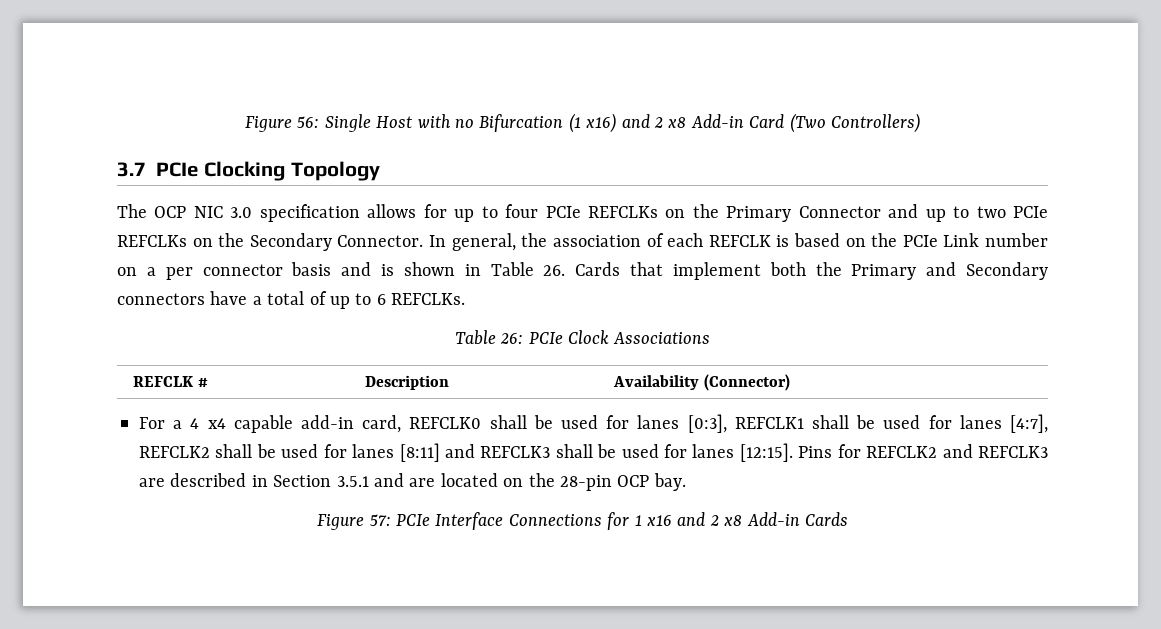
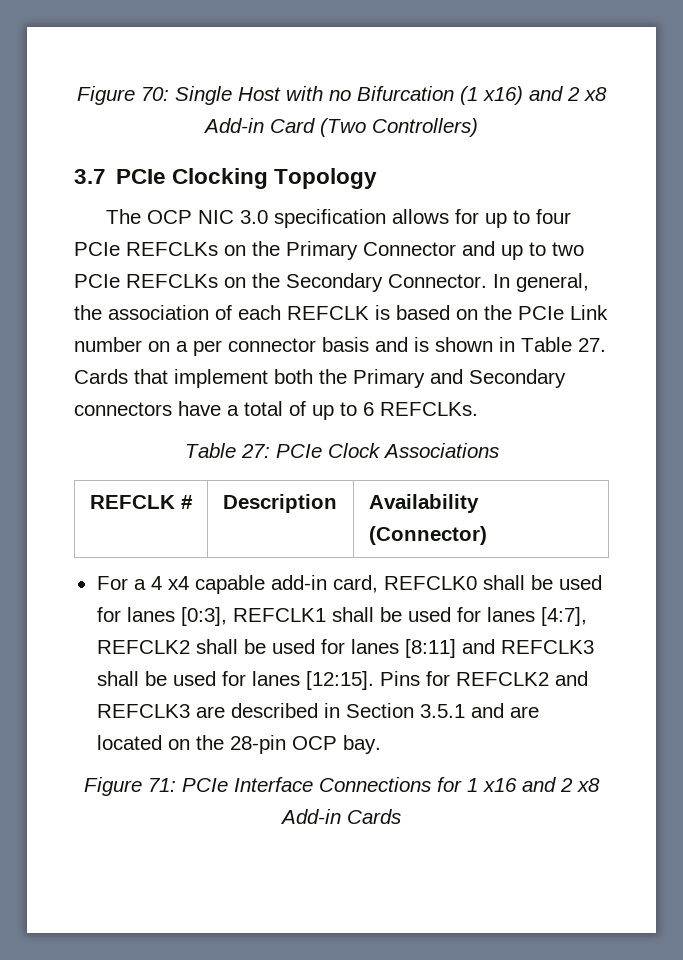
- Figure 56: Single Host with no Bifurcation (1 x16) and 2 x8 Add-in Card (Two Controllers)
+ Figure 70: Single Host with no Bifurcation (1 x16) and 2 x8 Add-in Card (Two Controllers)
- In general, the association of each REFCLK is based on the PCIe Link number on a per connector basis and is shown in Table 26. Cards that implement both the Primary and Secondary connectors have a total of up to 6 REFCLKs.
+ In general, the association of each REFCLK is based on the PCIe Link number on a per connector basis and is shown in Table 27. Cards that implement both the Primary and Secondary connectors have a total of up to 6 REFCLKs.
- Table 26: PCIe Clock Associations
+ Table 27: PCIe Clock Associations
- Figure 57: PCIe Interface Connections for 1 x16 and 2 x8 Add-in Cards
+ Figure 71: PCIe Interface Connections for 1 x16 and 2 x8 Add-in Cards

